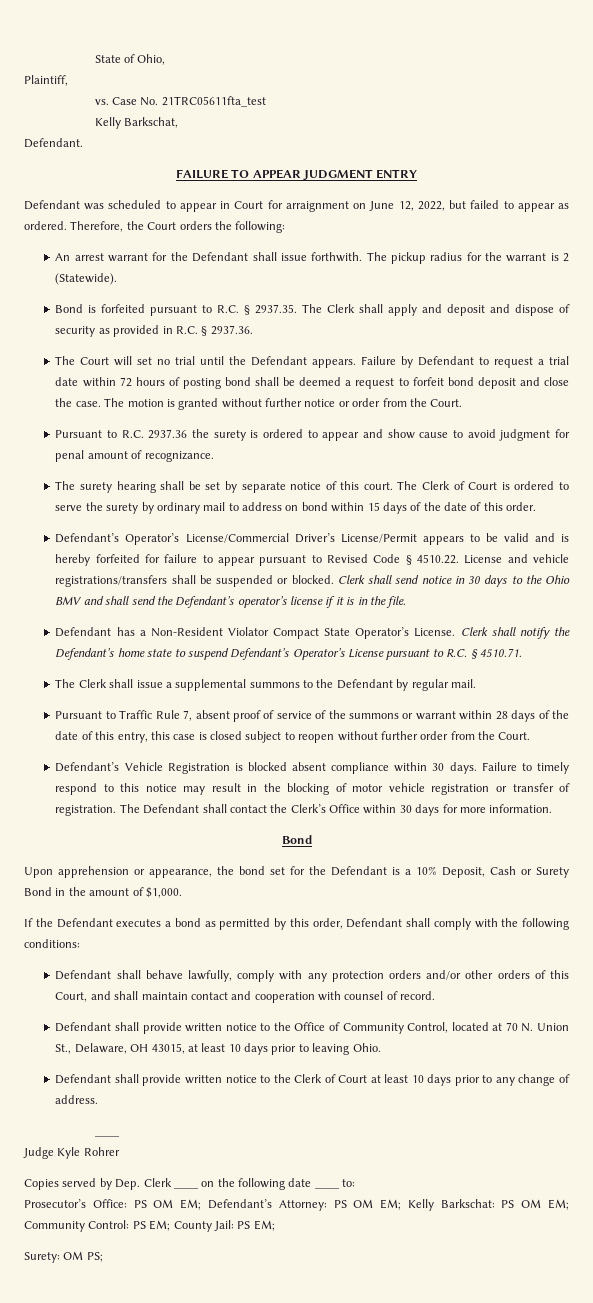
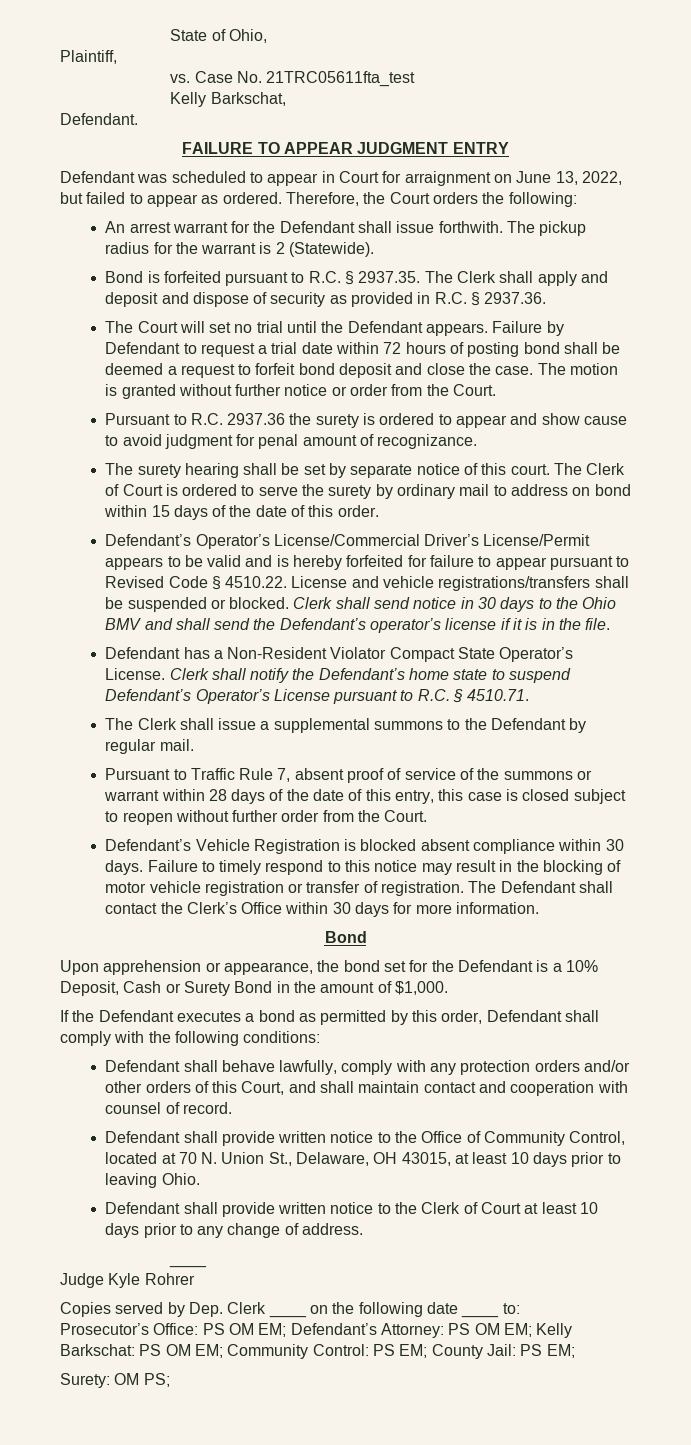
- Defendant was scheduled to appear in Court for arraignment on June 12, 2022, but failed to appear as ordered.
+ Defendant was scheduled to appear in Court for arraignment on June 13, 2022, but failed to appear as ordered.

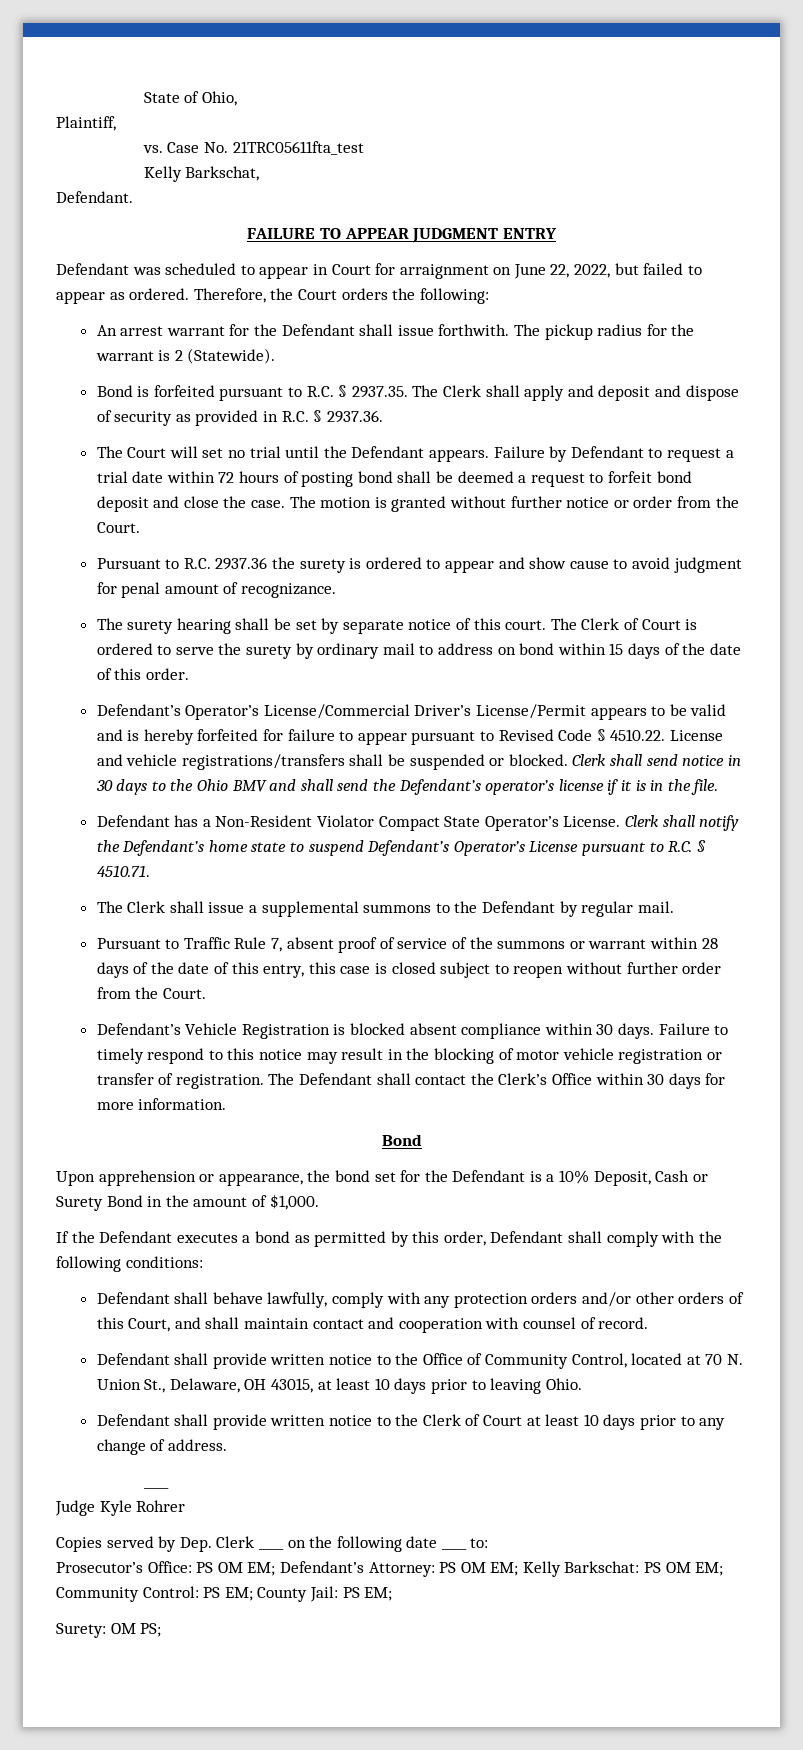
- Defendant was scheduled to appear in Court for arraignment on June 13, 2022, but failed to appear as ordered.
+ Defendant was scheduled to appear in Court for arraignment on June 22, 2022, but failed to appear as ordered.

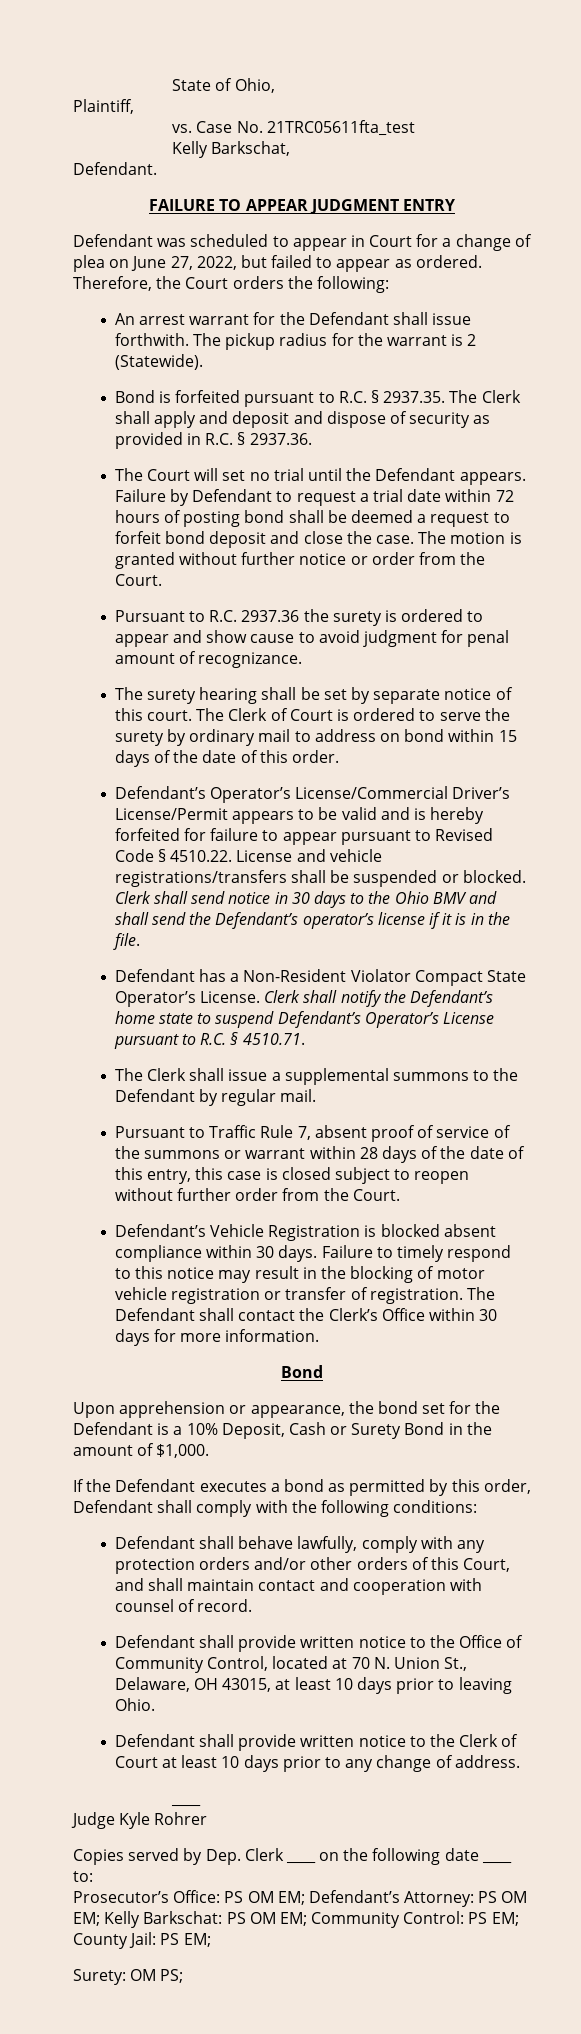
- Defendant was scheduled to appear in Court for arraignment on June 22, 2022, but failed to appear as ordered.
+ Defendant was scheduled to appear in Court for a change of plea on June 27, 2022, but failed to appear as ordered.

